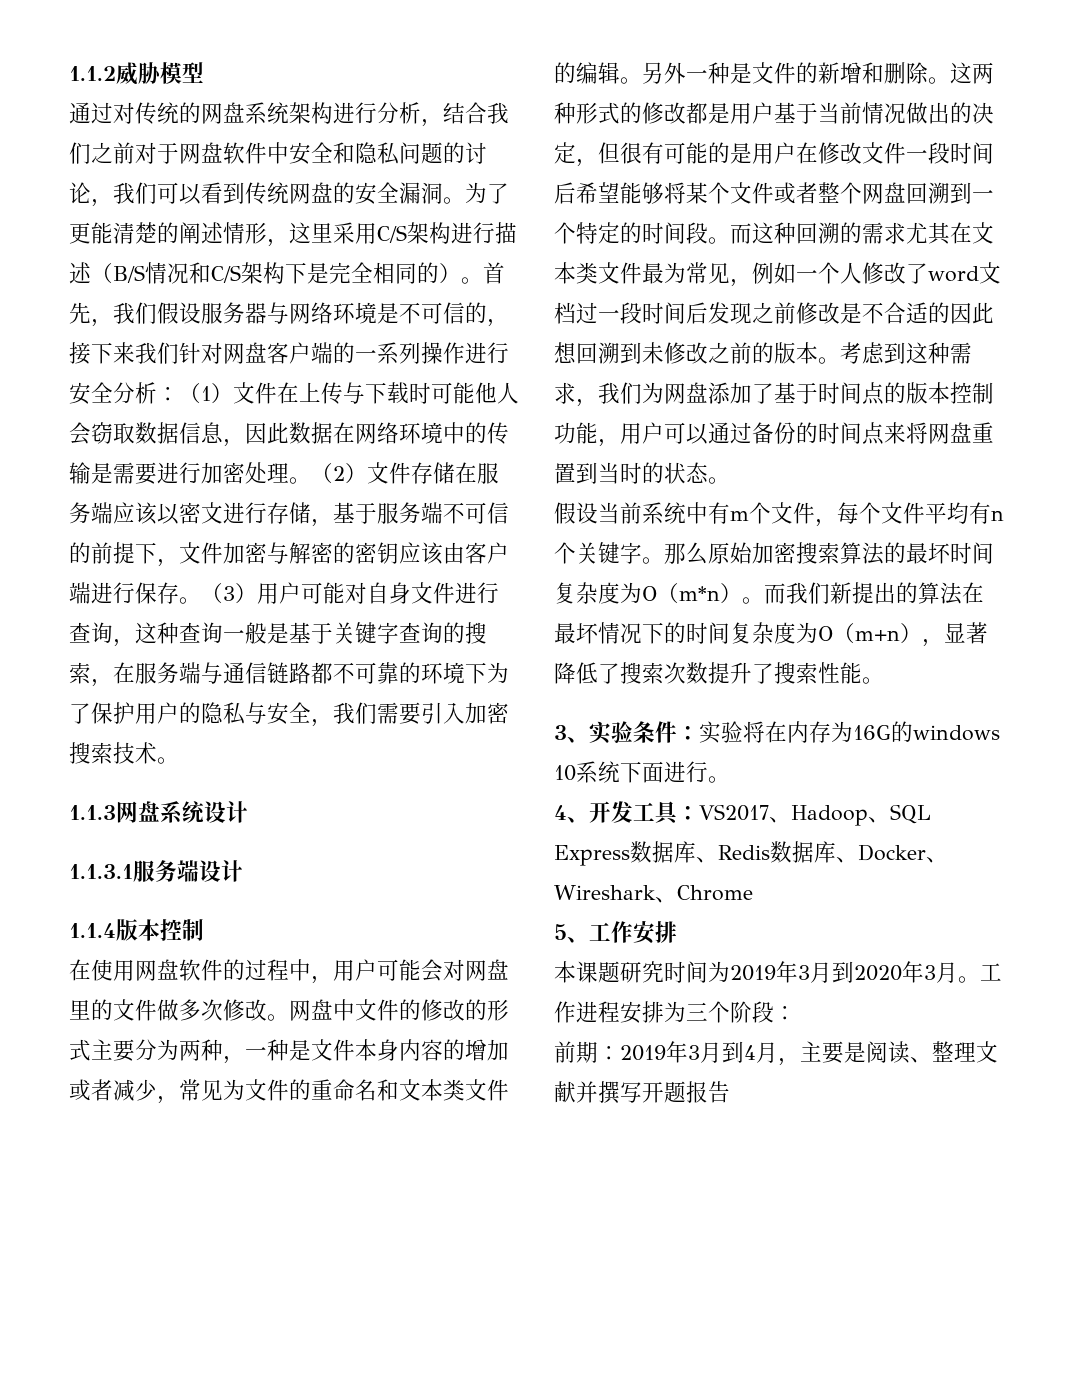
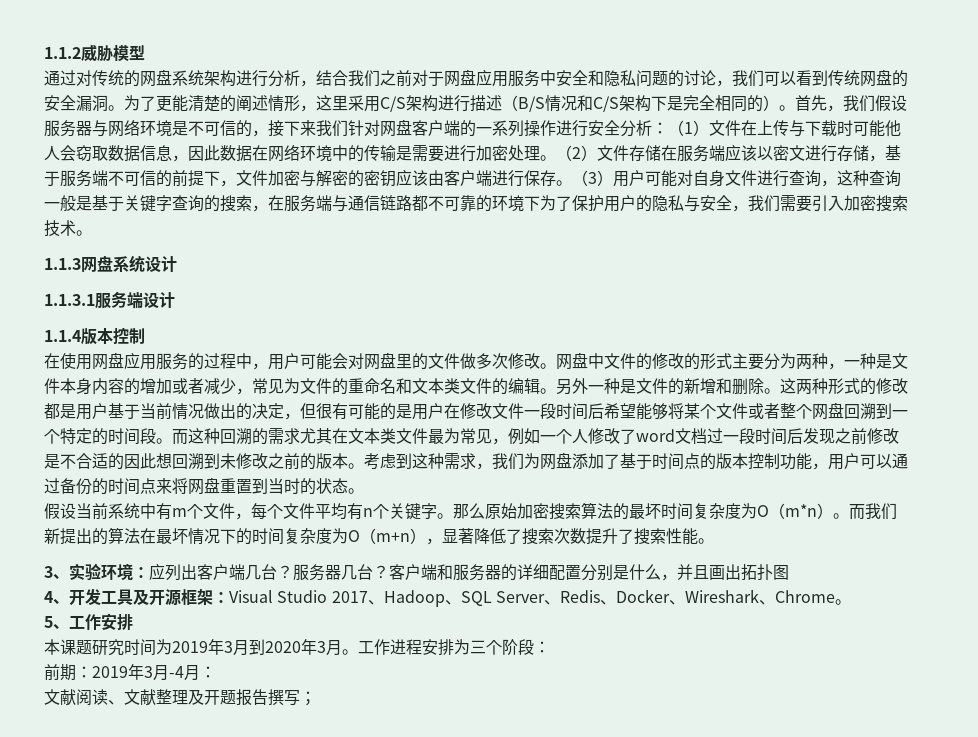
- 通过对传统的网盘系统架构进行分析，结合我们之前对于网盘软件中安全和隐私问题的讨论，我们可以看到传统网盘的安全漏洞。
+ 通过对传统的网盘系统架构进行分析，结合我们之前对于网盘应用服务中安全和隐私问题的讨论，我们可以看到传统网盘的安全漏洞。
- 在使用网盘软件的过程中，用户可能会对网盘里的文件做多次修改。
+ 在使用网盘应用服务的过程中，用户可能会对网盘里的文件做多次修改。
- 3、实验条件：实验将在内存为16G的windows 10系统下面进行。
- 4、开发工具：VS2017、Hadoop、SQL Express数据库、Redis数据库、Docker、Wireshark、Chrome
+ 3、实验环境：应列出客户端几台？服务器几台？客户端和服务器的详细配置分别是什么，并且画出拓扑图
+ 4、开发工具及开源框架：Visual Studio 2017、Hadoop、SQL Server、Redis、Docker、Wireshark、Chrome。
- 前期：2019年3月到4月，主要是阅读、整理文献并撰写开题报告
+ 前期：2019年3月-4月：
+ 文献阅读、文献整理及开题报告撰写；

